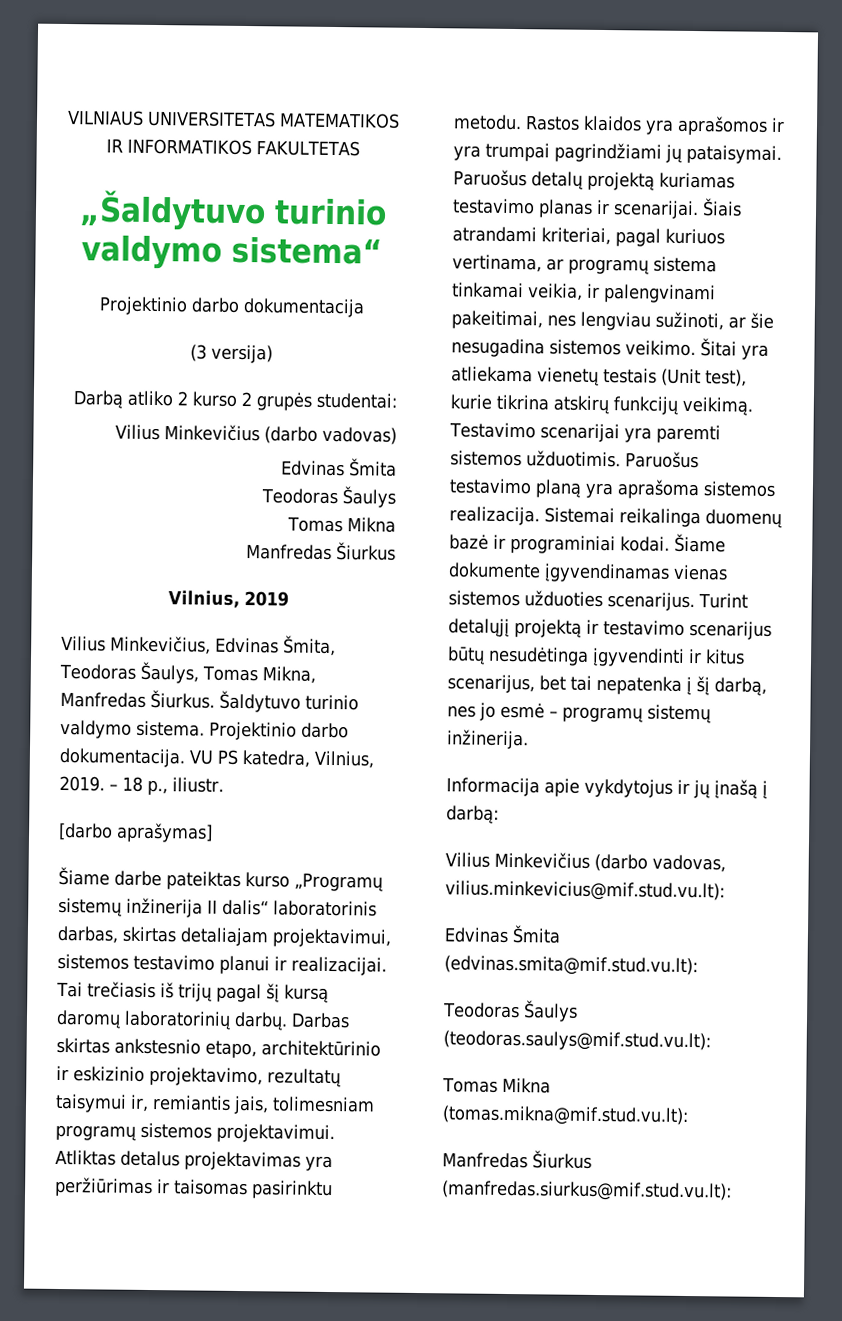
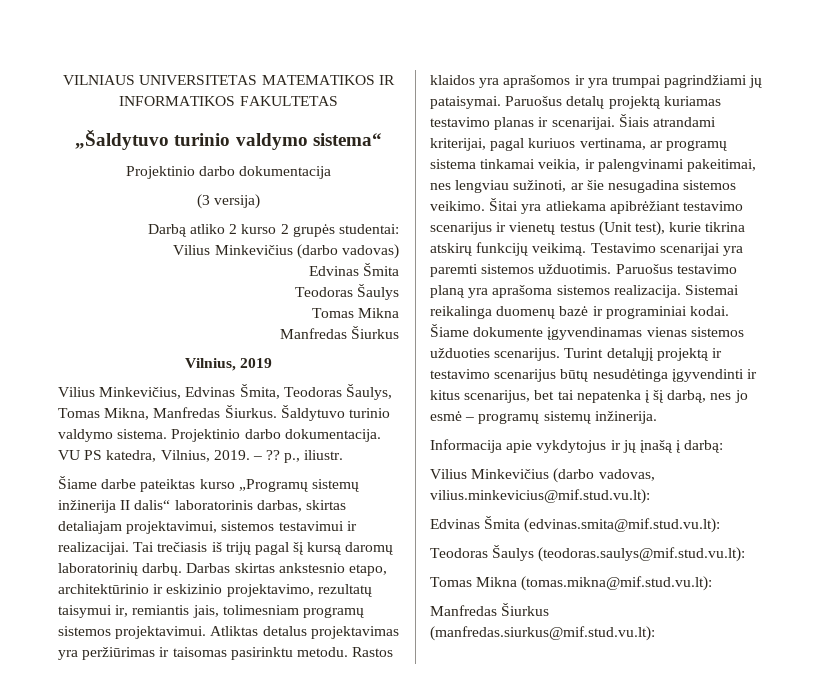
- – 18 p., iliustr.
+ – ?? p., iliustr.
- [darbo aprašymas]
- Šiame darbe pateiktas kurso „Programų sistemų inžinerija II dalis“ laboratorinis darbas, skirtas detaliajam projektavimui, sistemos testavimo planui ir realizacijai.
+ Šiame darbe pateiktas kurso „Programų sistemų inžinerija II dalis“ laboratorinis darbas, skirtas detaliajam projektavimui, sistemos testavimui ir realizacijai.
- Šiais atrandami kriteriai, pagal kuriuos vertinama, ar programų sistema tinkamai veikia, ir palengvinami pakeitimai, nes lengviau sužinoti, ar šie nesugadina sistemos veikimo.
+ Šiais atrandami kriterijai, pagal kuriuos vertinama, ar programų sistema tinkamai veikia, ir palengvinami pakeitimai, nes lengviau sužinoti, ar šie nesugadina sistemos veikimo.
- Šitai yra atliekama vienetų testais (Unit test), kurie tikrina atskirų funkcijų veikimą.
+ Šitai yra atliekama apibrėžiant testavimo scenarijus ir vienetų testus (Unit test), kurie tikrina atskirų funkcijų veikimą.

